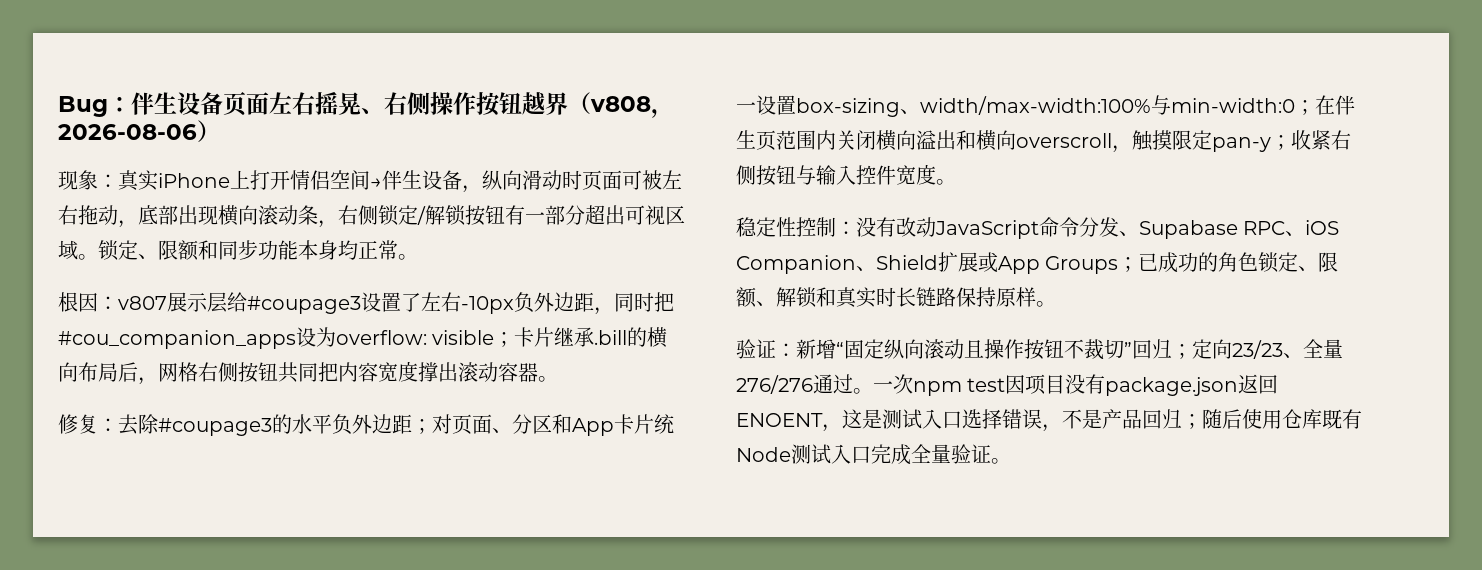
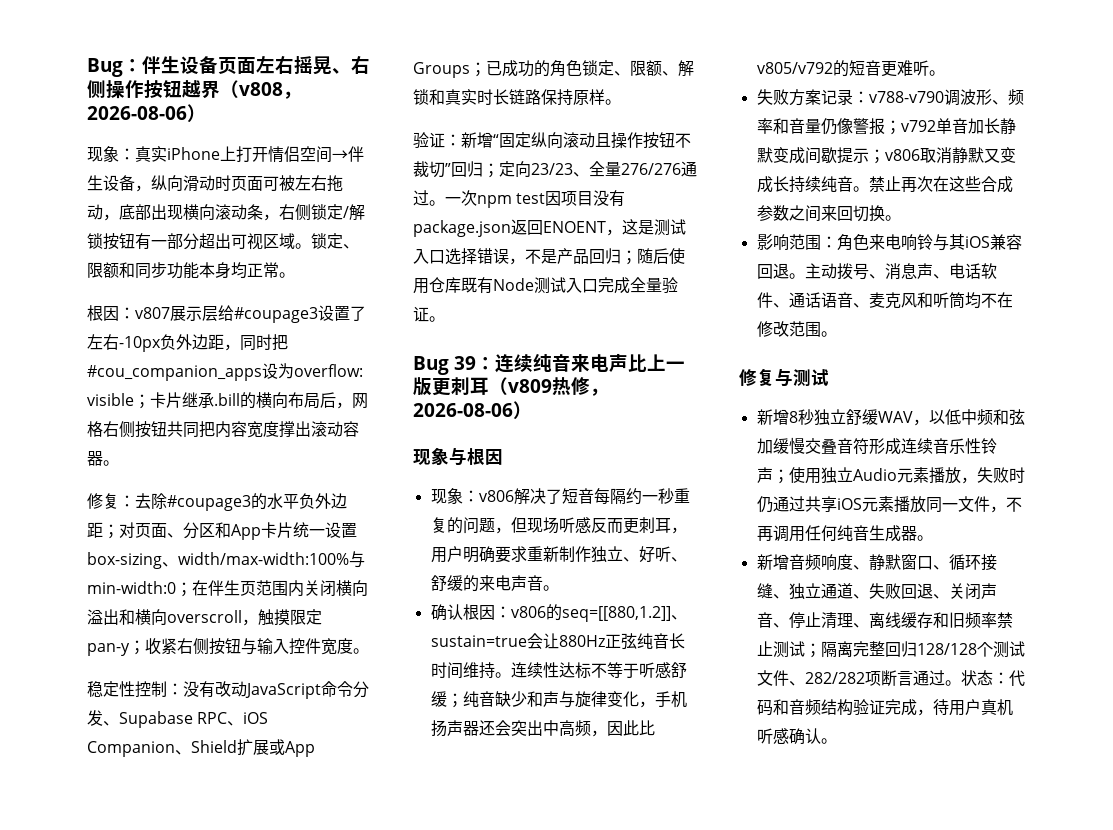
+ Bug 39：连续纯音来电声比上一版更刺耳（v809热修，2026-08-06）
+ 现象与根因
+ 现象：v806解决了短音每隔约一秒重复的问题，但现场听感反而更刺耳，用户明确要求重新制作独立、好听、舒缓的来电声音。
+ 确认根因：v806的seq=[[880,1.2]]、sustain=true会让880Hz正弦纯音长时间维持。连续性达标不等于听感舒缓；纯音缺少和声与旋律变化，手机扬声器还会突出中高频，因此比v805/v792的短音更难听。
+ 失败方案记录：v788-v790调波形、频率和音量仍像警报；v792单音加长静默变成间歇提示；v806取消静默又变成长持续纯音。禁止再次在这些合成参数之间来回切换。
+ 影响范围：角色来电响铃与其iOS兼容回退。主动拨号、消息声、电话软件、通话语音、麦克风和听筒均不在修改范围。
+ 修复与测试
+ 新增8秒独立舒缓WAV，以低中频和弦加缓慢交叠音符形成连续音乐性铃声；使用独立Audio元素播放，失败时仍通过共享iOS元素播放同一文件，不再调用任何纯音生成器。
+ 新增音频响度、静默窗口、循环接缝、独立通道、失败回退、关闭声音、停止清理、离线缓存和旧频率禁止测试；隔离完整回归128/128个测试文件、282/282项断言通过。状态：代码和音频结构验证完成，待用户真机听感确认。

